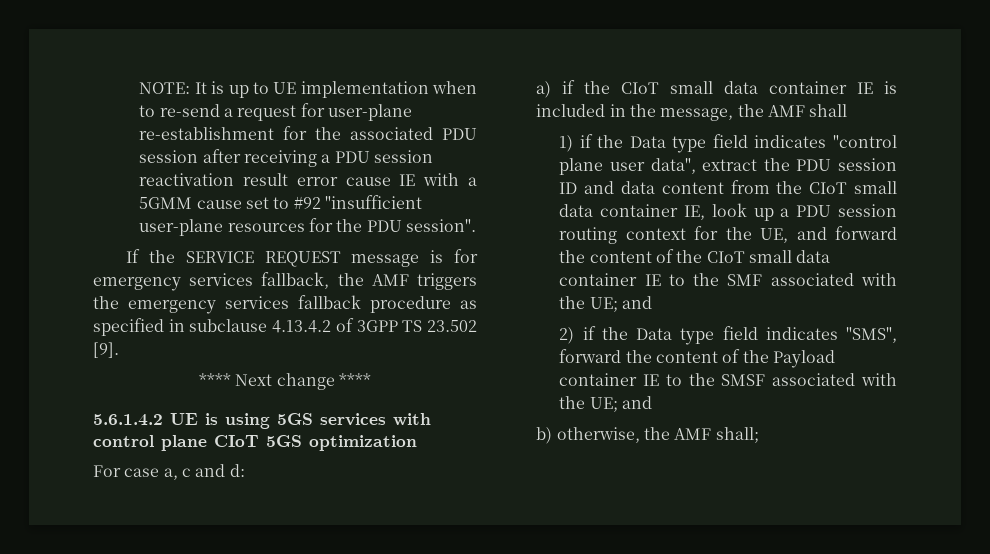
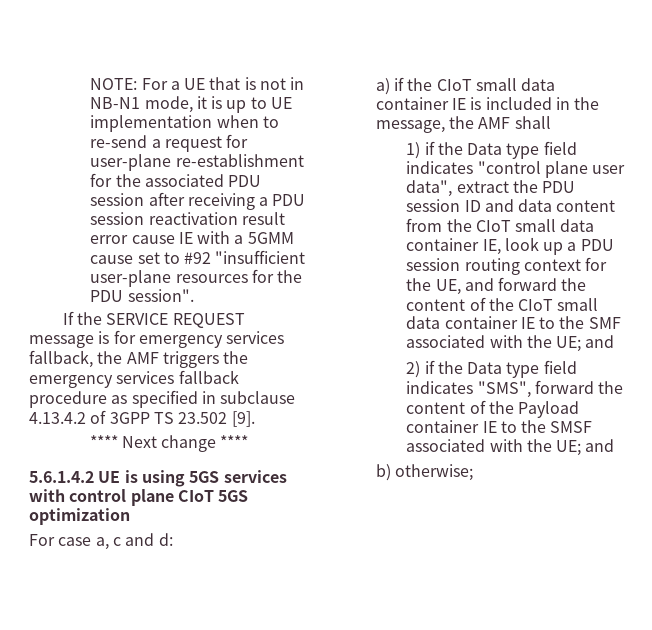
- NOTE: It is up to UE implementation when to re-send a request for user-plane re-establishment for the associated PDU session after receiving a PDU session reactivation result error cause IE with a 5GMM cause set to #92 "insufficient user-plane resources for the PDU session".
+ NOTE: For a UE that is not in NB-N1 mode, it is up to UE implementation when to re-send a request for user-plane re-establishment for the associated PDU session after receiving a PDU session reactivation result error cause IE with a 5GMM cause set to #92 "insufficient user-plane resources for the PDU session".
- b) otherwise, the AMF shall;
+ b) otherwise;

